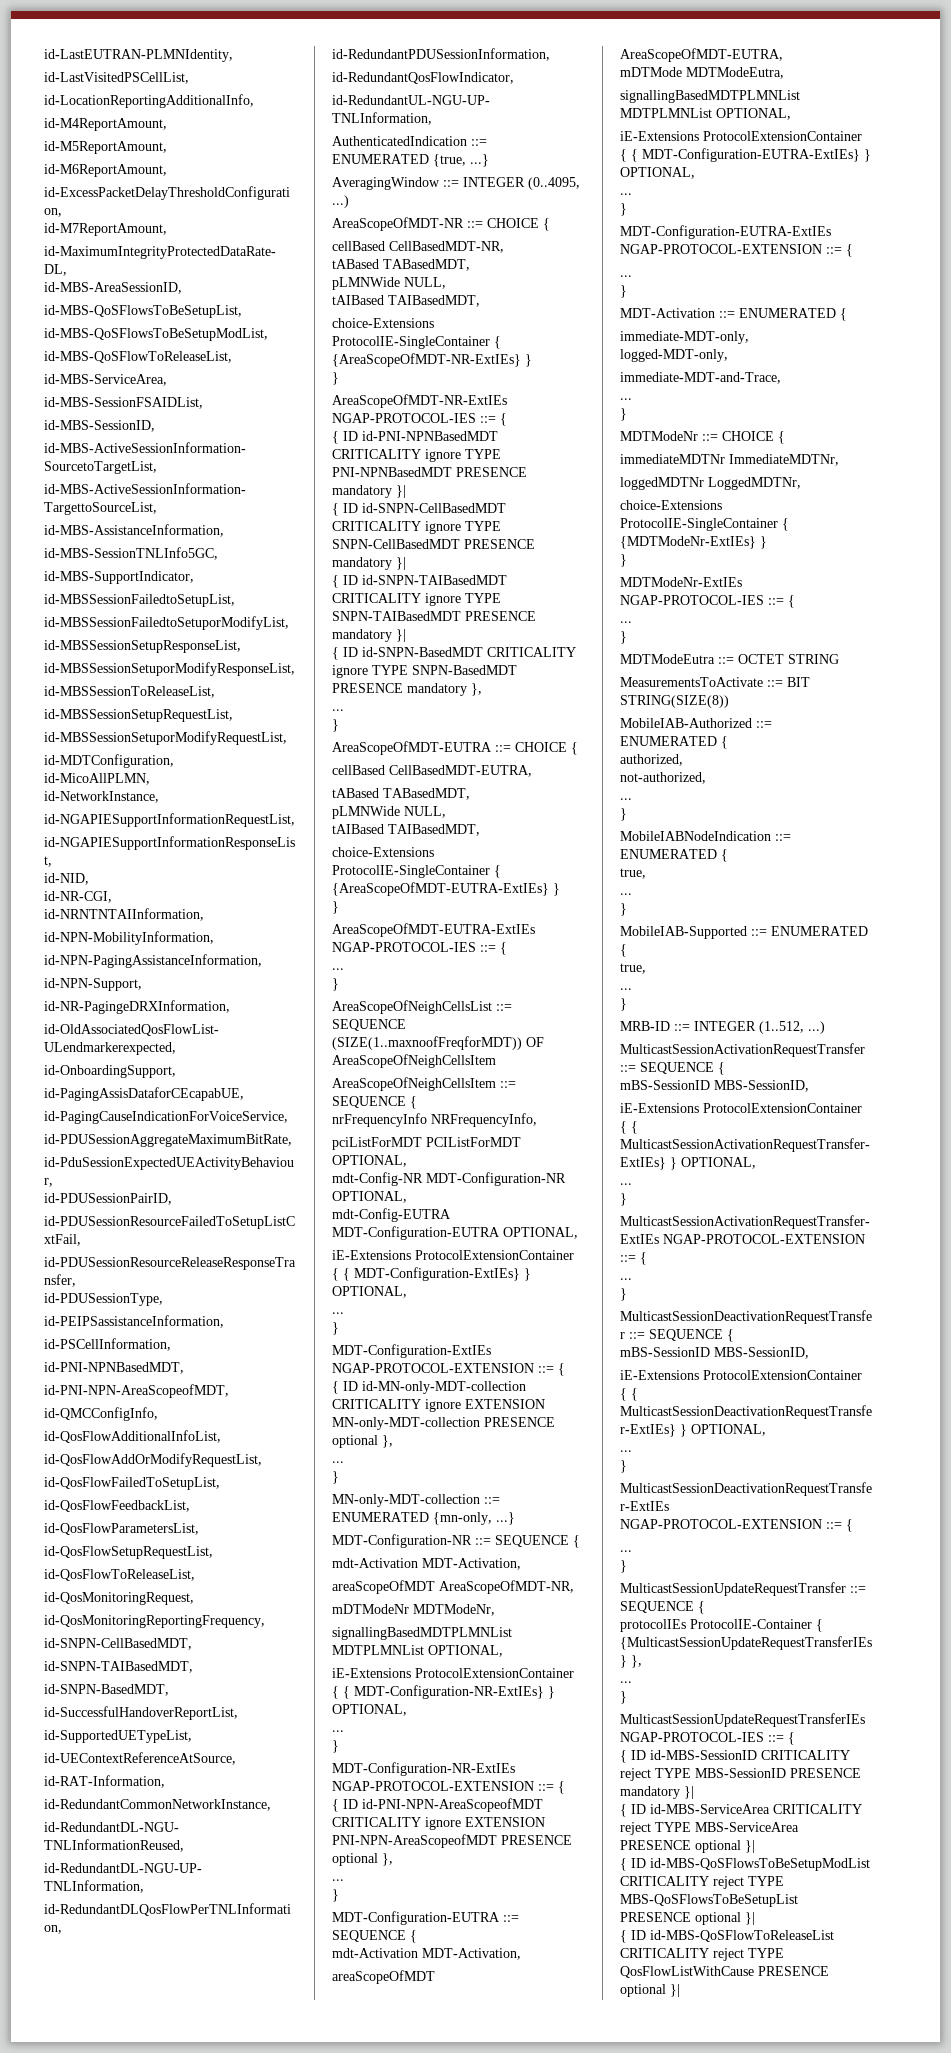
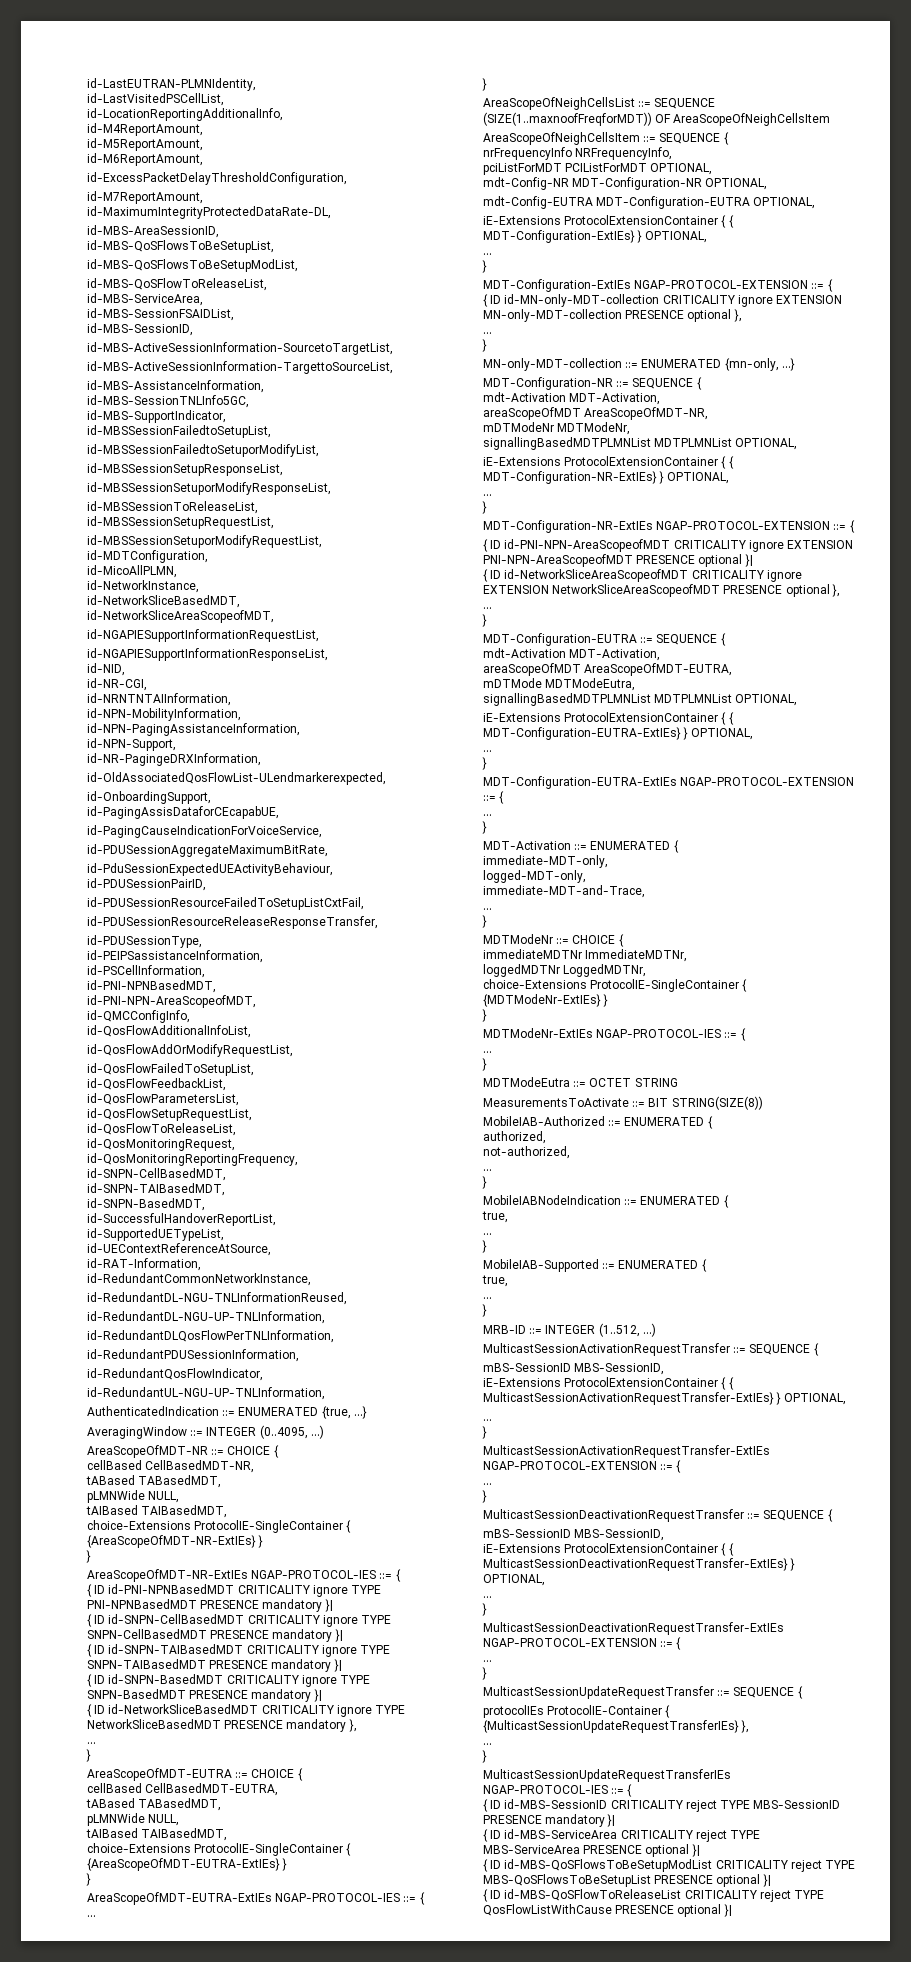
+ id-NetworkSliceBasedMDT,
+ id-NetworkSliceAreaScopeofMDT,
- { ID id-SNPN-BasedMDT CRITICALITY ignore TYPE SNPN-BasedMDT PRESENCE mandatory },
+ { ID id-SNPN-BasedMDT CRITICALITY ignore TYPE SNPN-BasedMDT PRESENCE mandatory }|
+ { ID id-NetworkSliceBasedMDT CRITICALITY ignore TYPE NetworkSliceBasedMDT PRESENCE mandatory },
- { ID id-PNI-NPN-AreaScopeofMDT CRITICALITY ignore EXTENSION PNI-NPN-AreaScopeofMDT PRESENCE optional },
+ { ID id-PNI-NPN-AreaScopeofMDT CRITICALITY ignore EXTENSION PNI-NPN-AreaScopeofMDT PRESENCE optional }|
+ { ID id-NetworkSliceAreaScopeofMDT CRITICALITY ignore EXTENSION NetworkSliceAreaScopeofMDT PRESENCE optional },

